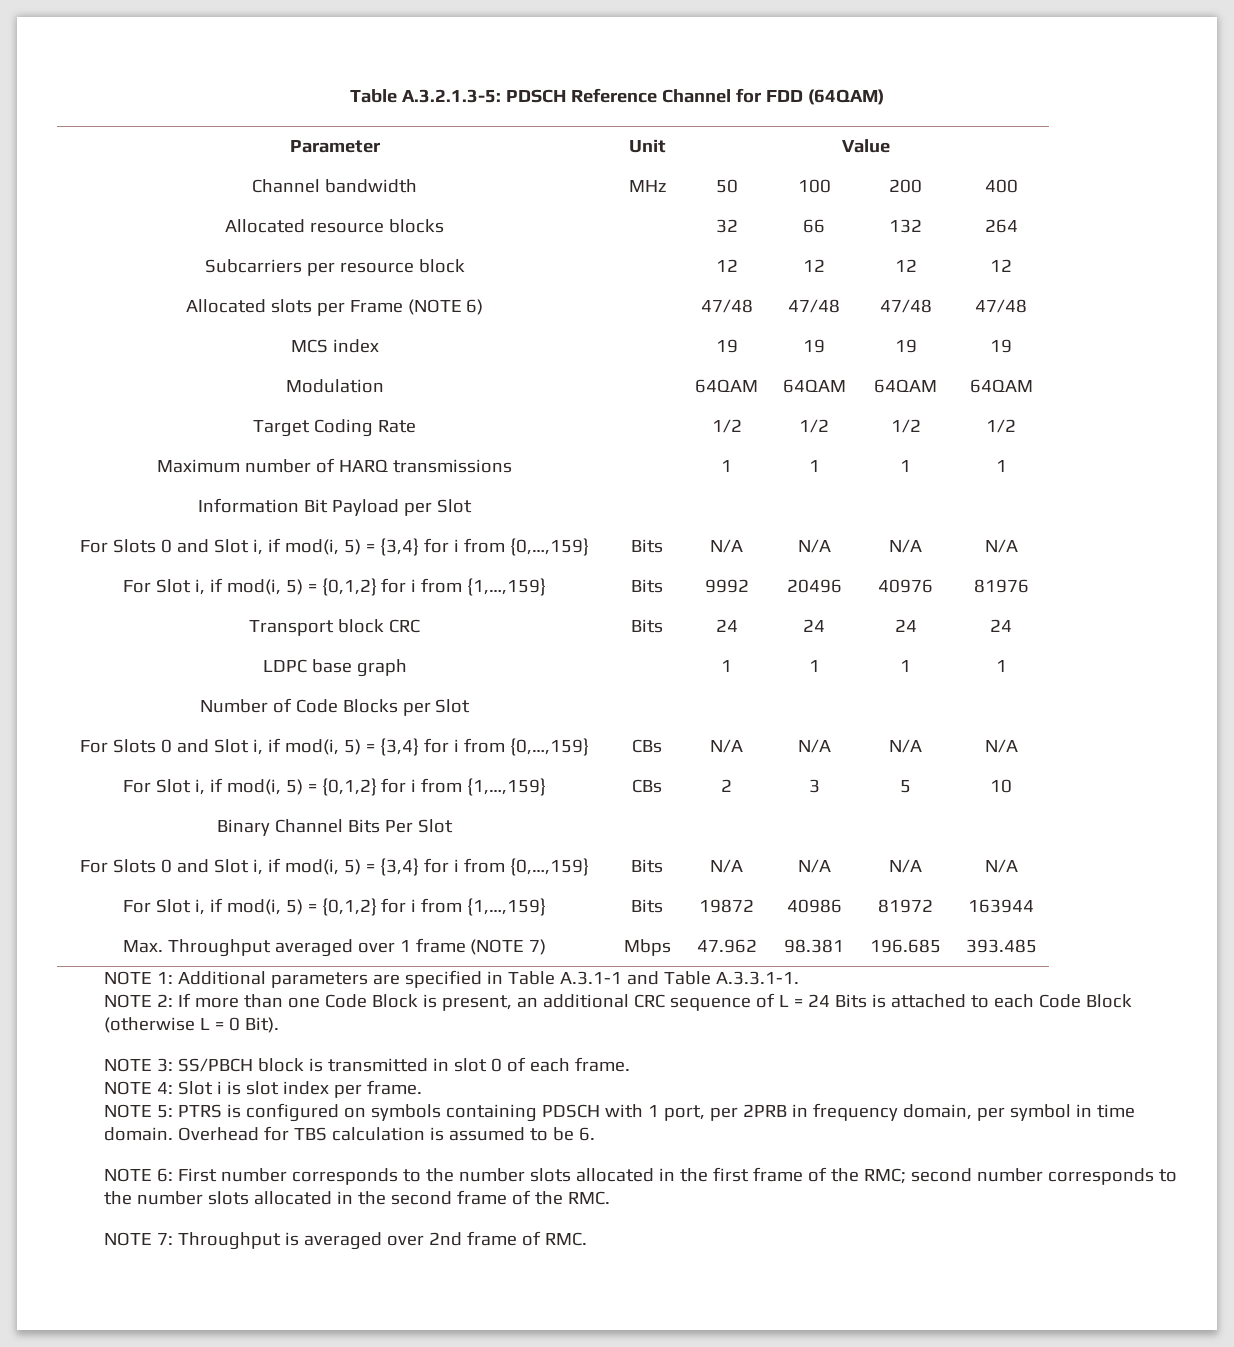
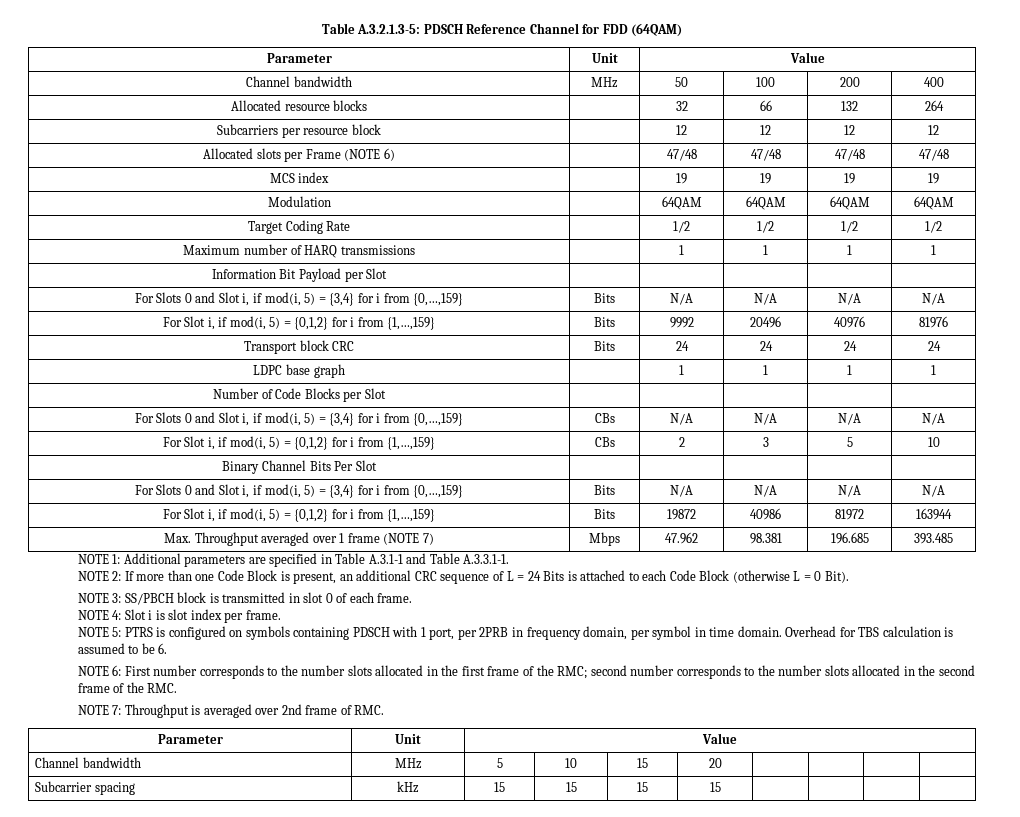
  NOTE 7: Throughput is averaged over 2nd frame of RMC.
+ Parameter | Unit | Value
+ Channel bandwidth | MHz | 5 | 10 | 15 | 20 | | | |
+ Subcarrier spacing | kHz | 15 | 15 | 15 | 15 | | | |

